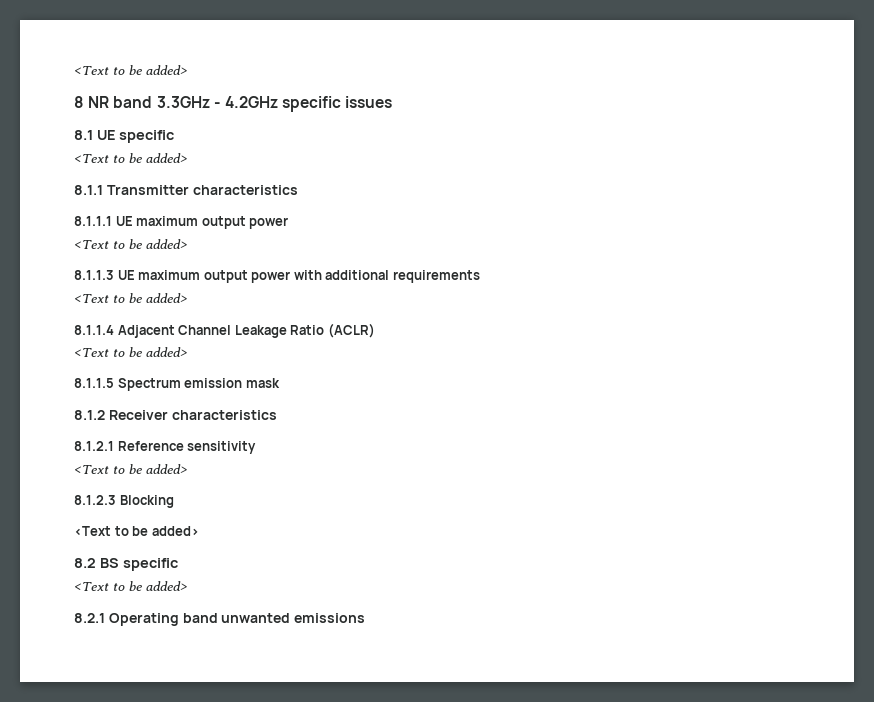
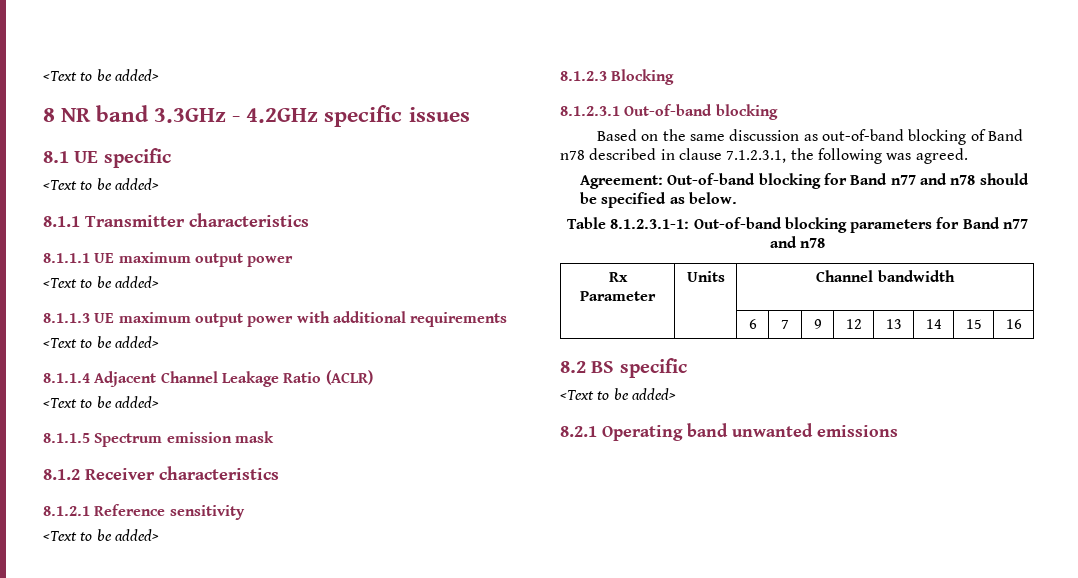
  8.1.2.3 Blocking
- <Text to be added>
+ 8.1.2.3.1 Out-of-band blocking
+ Based on the same discussion as out-of-band blocking of Band n78 described in clause 7.1.2.3.1, the following was agreed.
+ Agreement: Out-of-band blocking for Band n77 and n78 should be specified as below.
+ Table 8.1.2.3.1-1: Out-of-band blocking parameters for Band n77 and n78
+ Rx Parameter | Units | Channel bandwidth
+ | | 6 | 7 | 9 | 12 | 13 | 14 | 15 | 16

